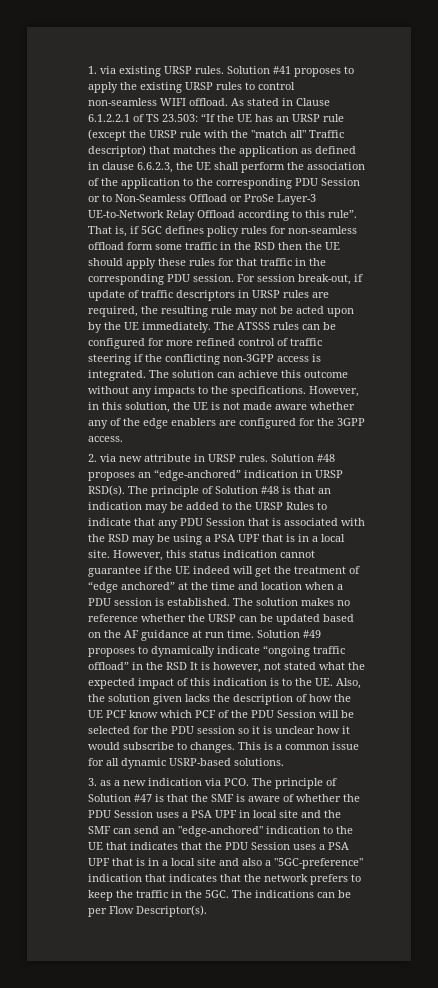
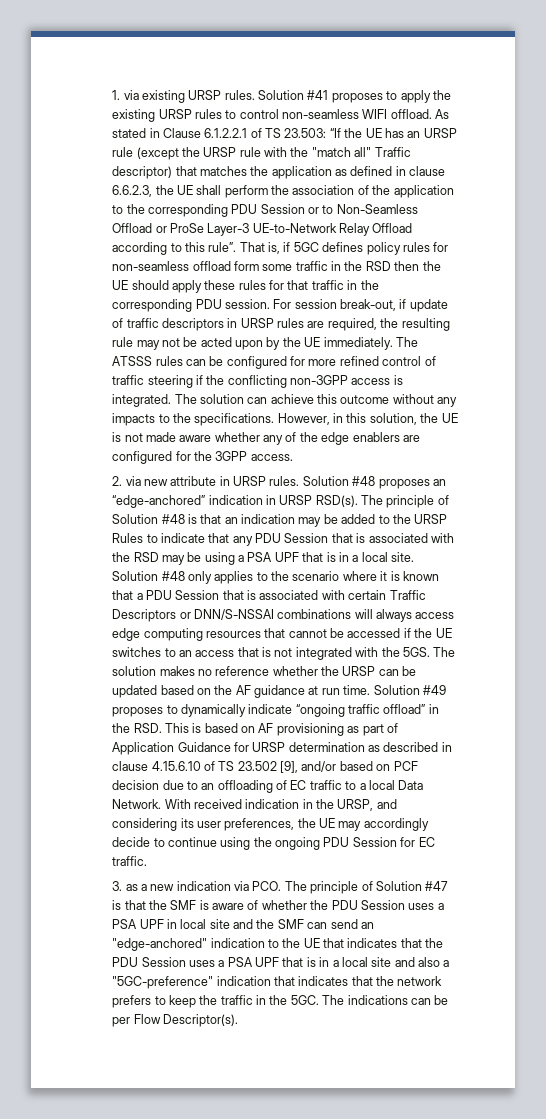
- However, this status indication cannot guarantee if the UE indeed will get the treatment of “edge anchored” at the time and location when a PDU session is established.
+ Solution #48 only applies to the scenario where it is known that a PDU Session that is associated with certain Traffic Descriptors or DNN/S-NSSAI combinations will always access edge computing resources that cannot be accessed if the UE switches to an access that is not integrated with the 5GS.
- Solution #49 proposes to dynamically indicate “ongoing traffic offload” in the RSD It is however, not stated what the expected impact of this indication is to the UE. Also, the solution given lacks the description of how the UE PCF know which PCF of the PDU Session will be selected for the PDU session so it is unclear how it would subscribe to changes. This is a common issue for all dynamic USRP-based solutions.
+ Solution #49 proposes to dynamically indicate “ongoing traffic offload” in the RSD. This is based on AF provisioning as part of Application Guidance for URSP determination as described in clause 4.15.6.10 of TS 23.502 [9], and/or based on PCF decision due to an offloading of EC traffic to a local Data Network. With received indication in the URSP, and considering its user preferences, the UE may accordingly decide to continue using the ongoing PDU Session for EC traffic.

